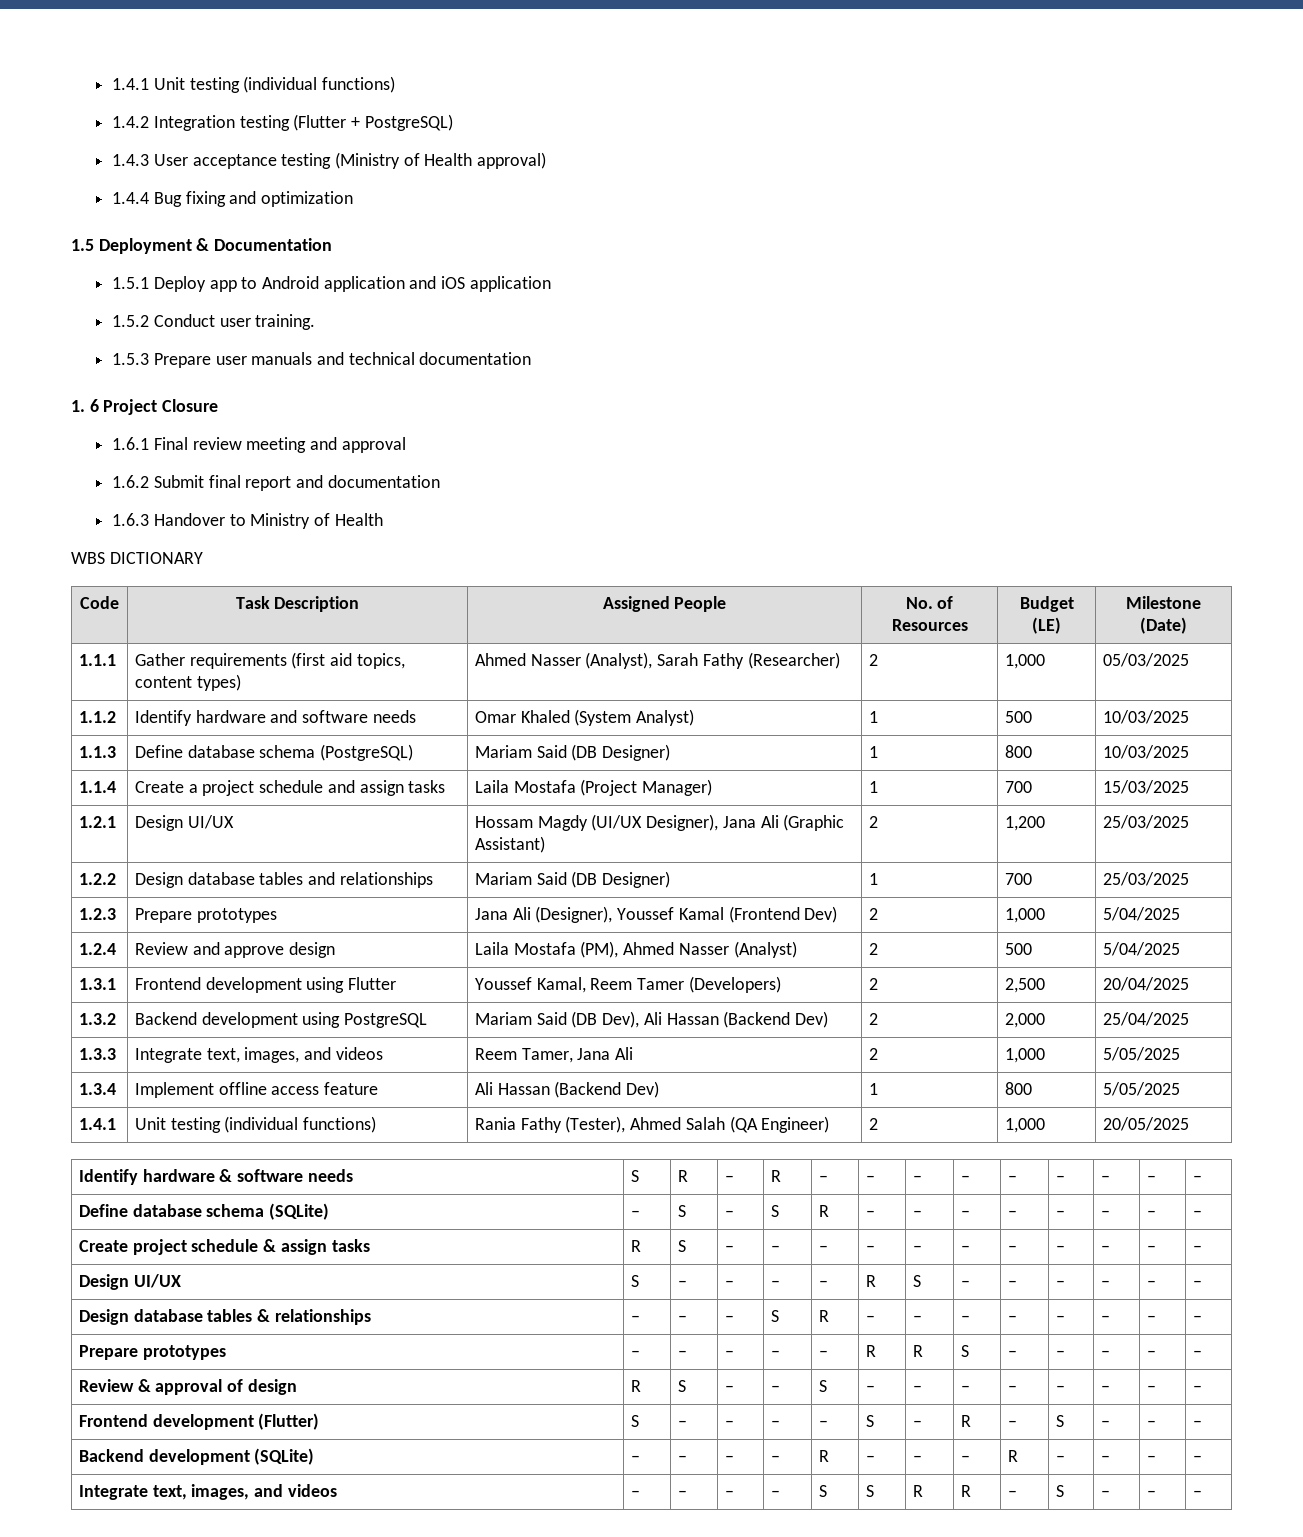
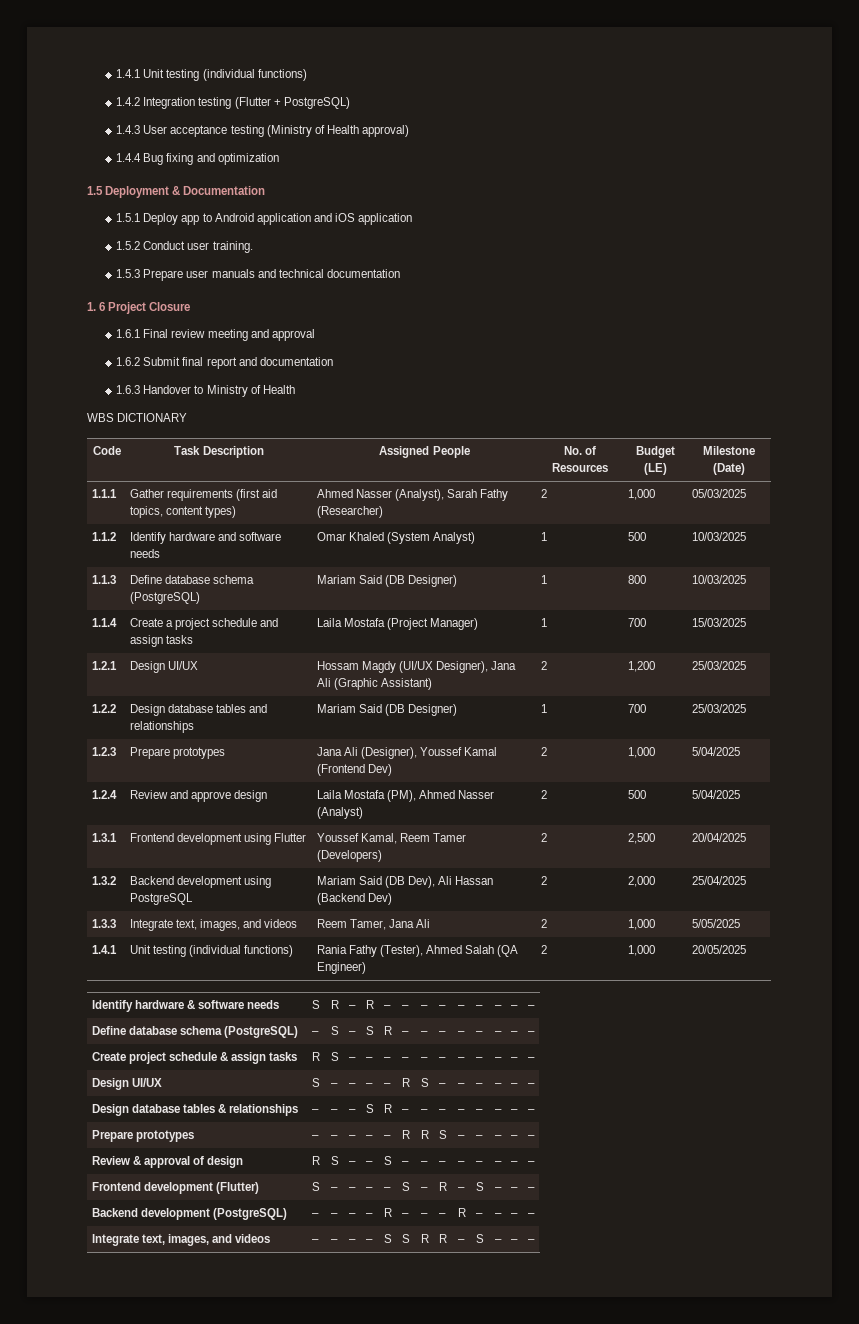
- 1.3.4 | Implement offline access feature | Ali Hassan (Backend Dev) | 1 | 800 | 5/05/2025
- Define database schema (SQLite) | – | S | – | S | R | – | – | – | – | – | – | – | –
+ Define database schema (PostgreSQL) | – | S | – | S | R | – | – | – | – | – | – | – | –
- Backend development (SQLite) | – | – | – | – | R | – | – | – | R | – | – | – | –
+ Backend development (PostgreSQL) | – | – | – | – | R | – | – | – | R | – | – | – | –

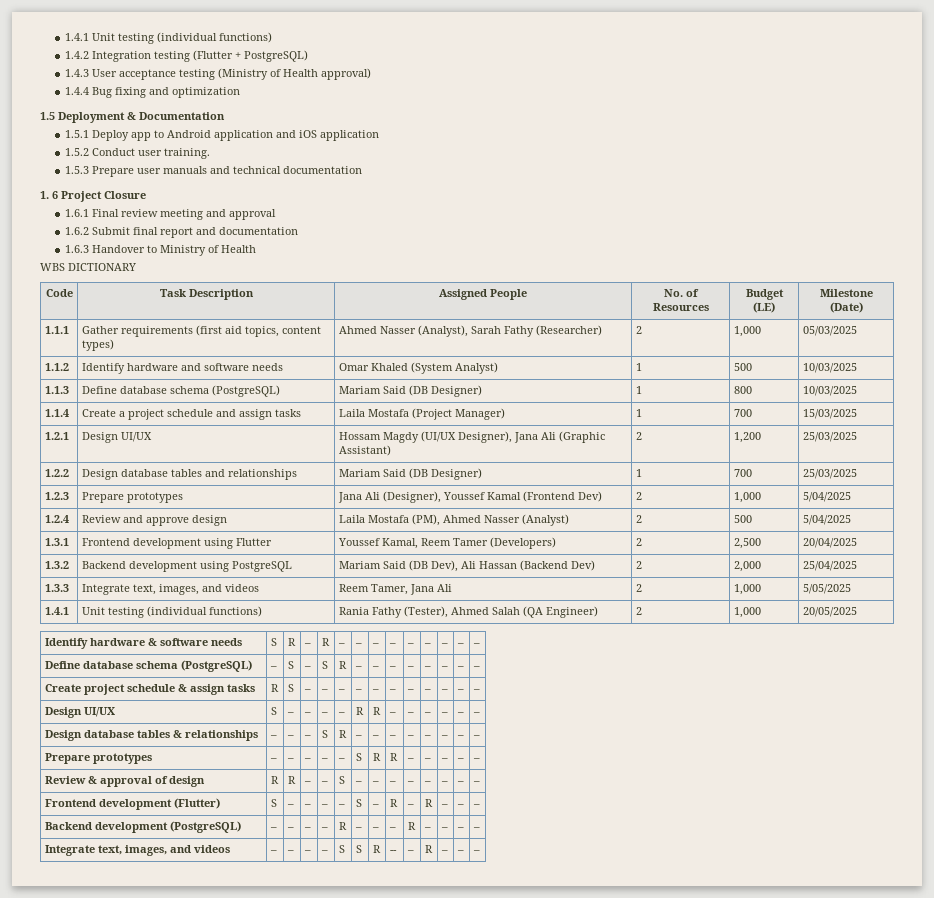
- Design UI/UX | S | – | – | – | – | R | S | – | – | – | – | – | –
+ Design UI/UX | S | – | – | – | – | R | R | – | – | – | – | – | –
- Prepare prototypes | – | – | – | – | – | R | R | S | – | – | – | – | –
+ Prepare prototypes | – | – | – | – | – | S | R | R | – | – | – | – | –
- Review & approval of design | R | S | – | – | S | – | – | – | – | – | – | – | –
+ Review & approval of design | R | R | – | – | S | – | – | – | – | – | – | – | –
- Frontend development (Flutter) | S | – | – | – | – | S | – | R | – | S | – | – | –
+ Frontend development (Flutter) | S | – | – | – | – | S | – | R | – | R | – | – | –
- Integrate text, images, and videos | – | – | – | – | S | S | R | R | – | S | – | – | –
+ Integrate text, images, and videos | – | – | – | – | S | S | R | -- | – | R | – | – | –

